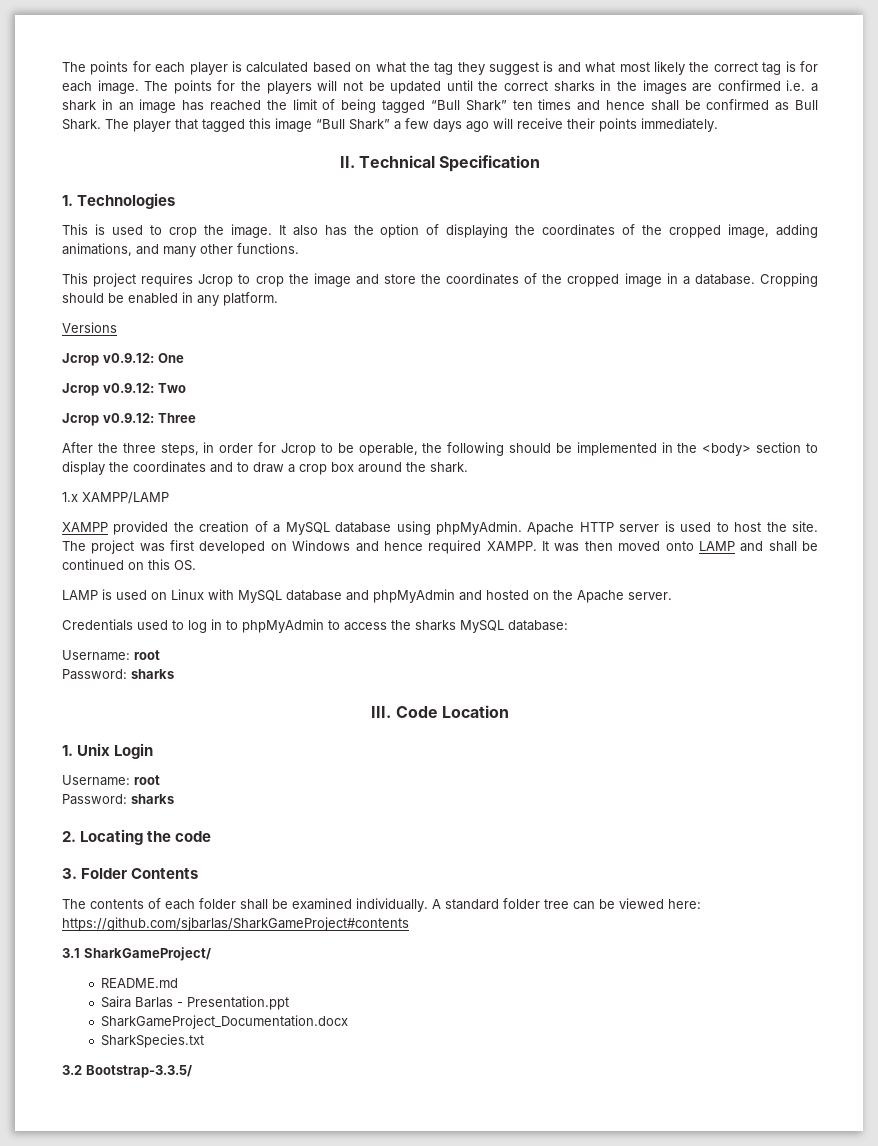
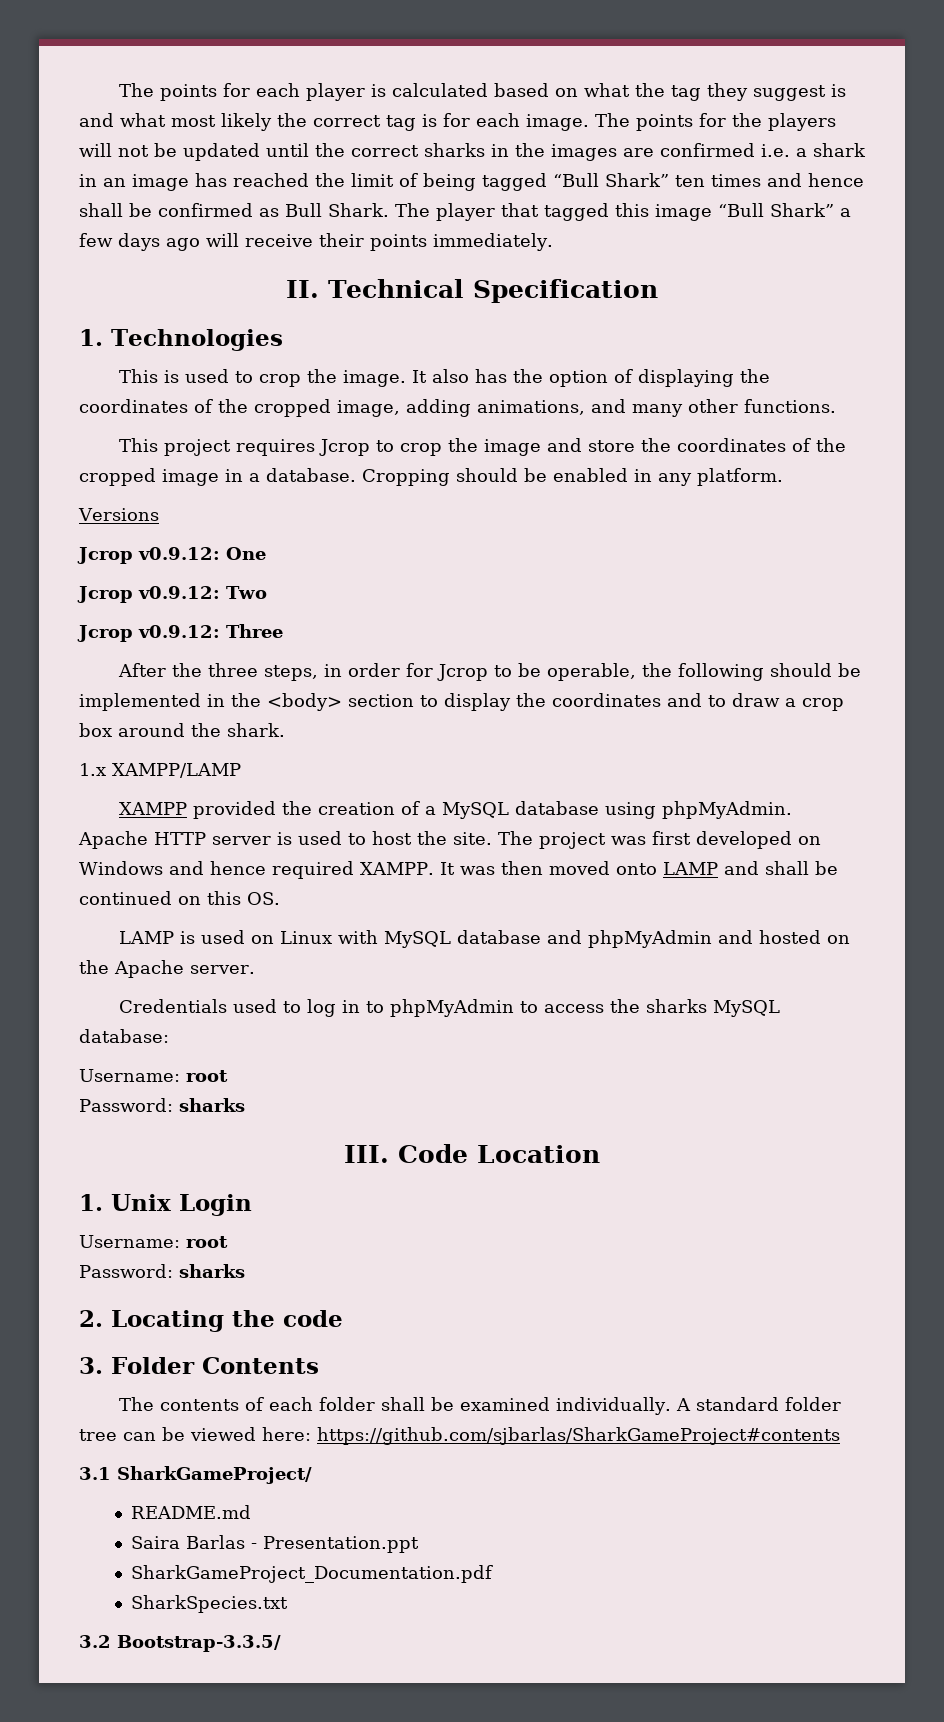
- SharkGameProject_Documentation.docx
+ SharkGameProject_Documentation.pdf

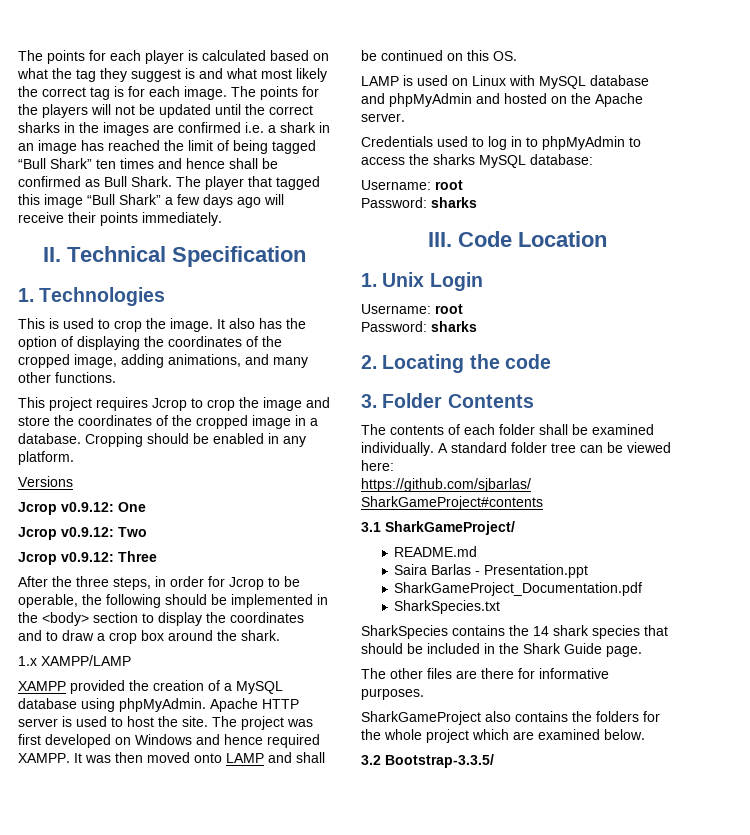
+ SharkSpecies contains the 14 shark species that should be included in the Shark Guide page.
+ The other files are there for informative purposes.
+ SharkGameProject also contains the folders for the whole project which are examined below.

